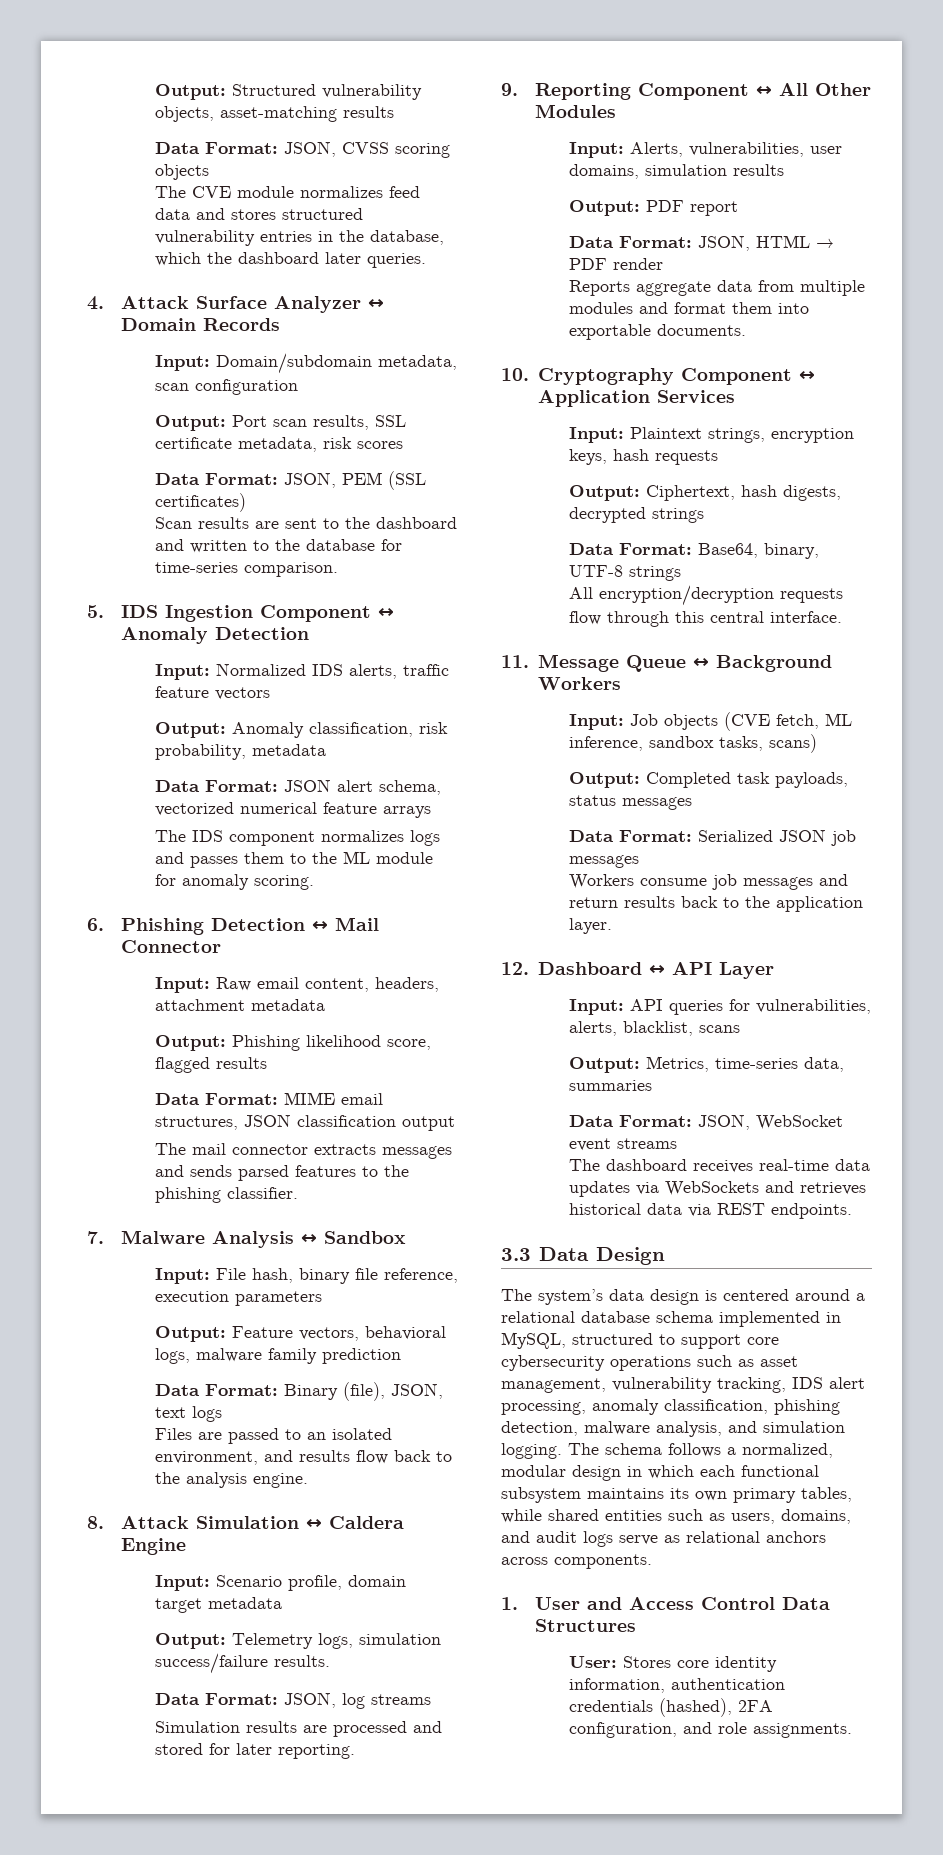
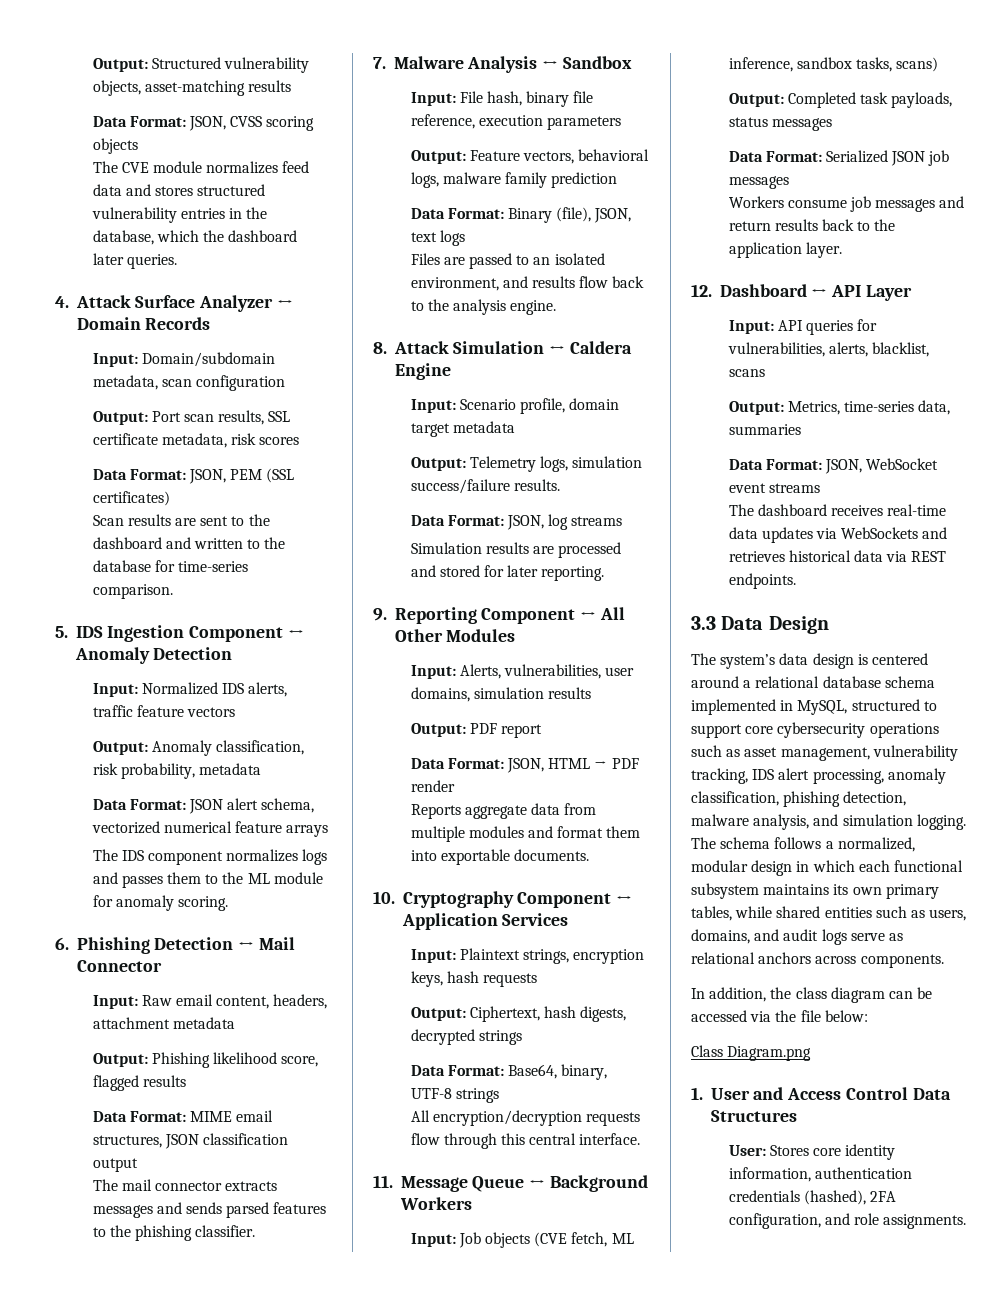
+ In addition, the class diagram can be accessed via the file below:
+ Class Diagram.png

